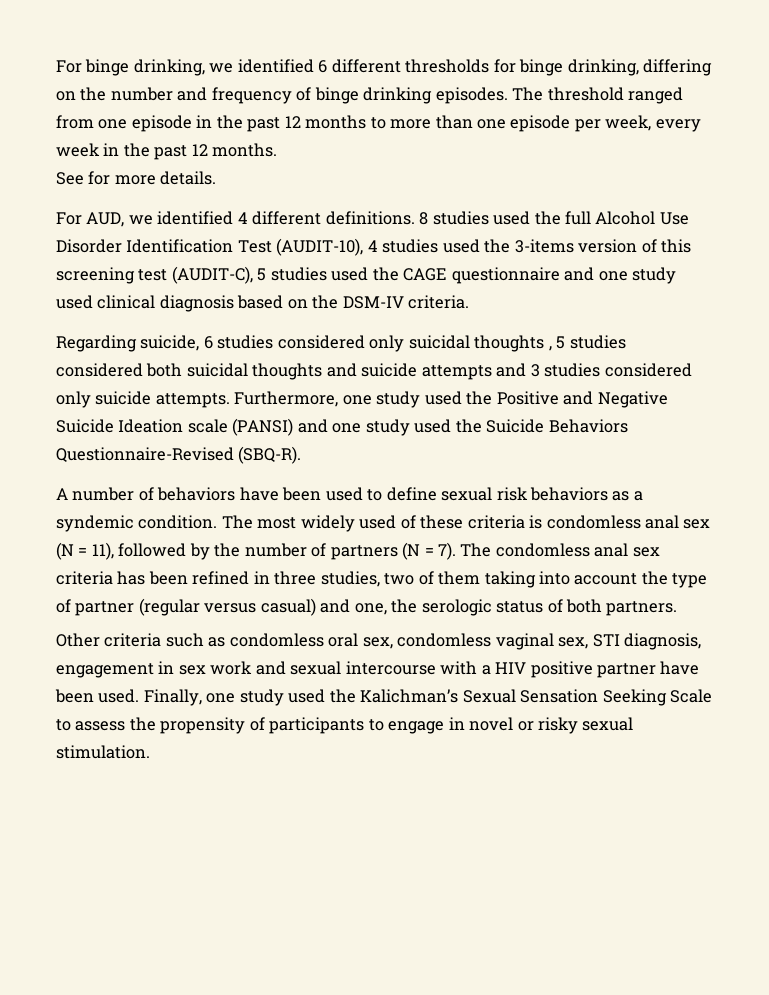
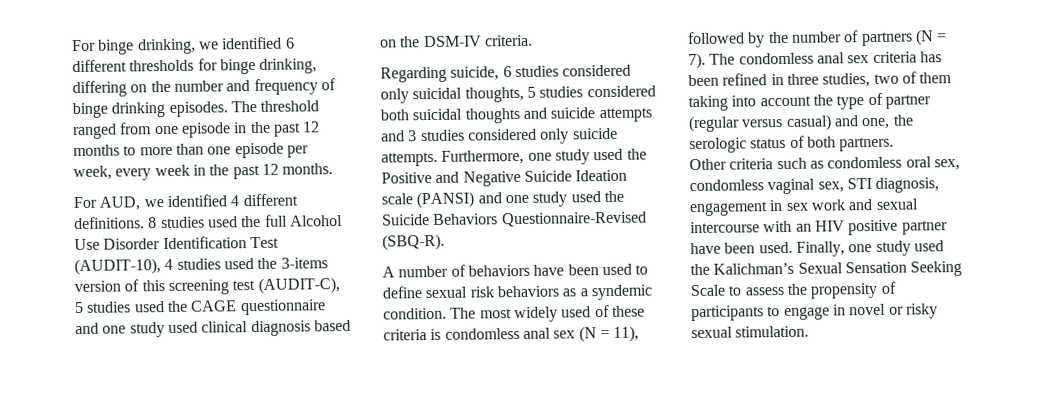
- See for more details.
- Regarding suicide, 6 studies considered only suicidal thoughts , 5 studies considered both suicidal thoughts and suicide attempts and 3 studies considered only suicide attempts.
+ Regarding suicide, 6 studies considered only suicidal thoughts, 5 studies considered both suicidal thoughts and suicide attempts and 3 studies considered only suicide attempts.
- Other criteria such as condomless oral sex, condomless vaginal sex, STI diagnosis, engagement in sex work and sexual intercourse with a HIV positive partner have been used.
+ Other criteria such as condomless oral sex, condomless vaginal sex, STI diagnosis, engagement in sex work and sexual intercourse with an HIV positive partner have been used.

